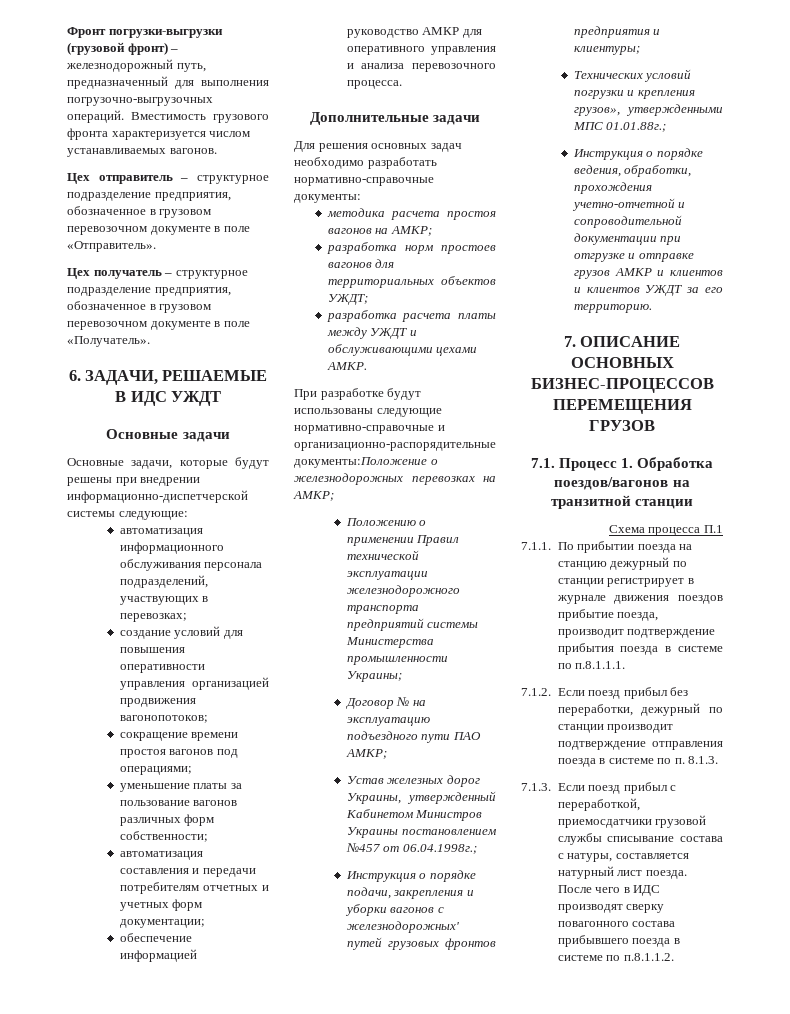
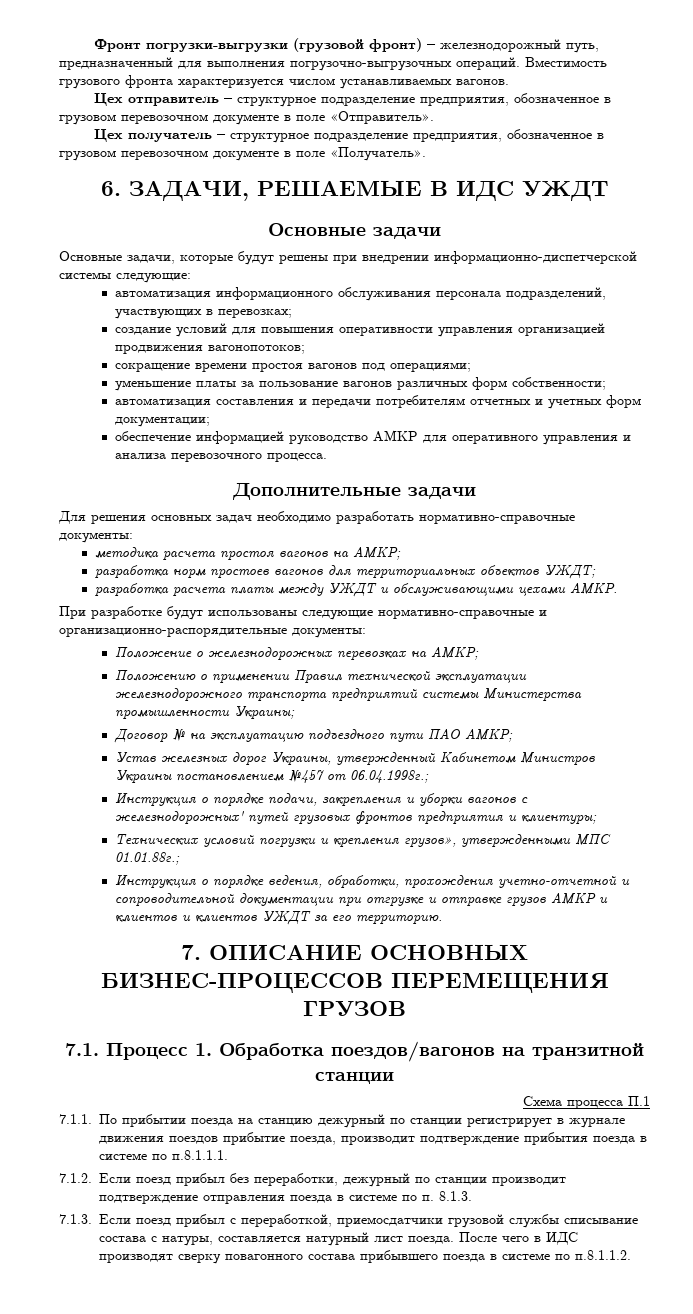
- При разработке будут использованы следующие нормативно-справочные и организационно-распорядительные документы:Положение о железнодорожных перевозках на АМКР;
+ При разработке будут использованы следующие нормативно-справочные и организационно-распорядительные документы:
+ Положение о железнодорожных перевозках на АМКР;

